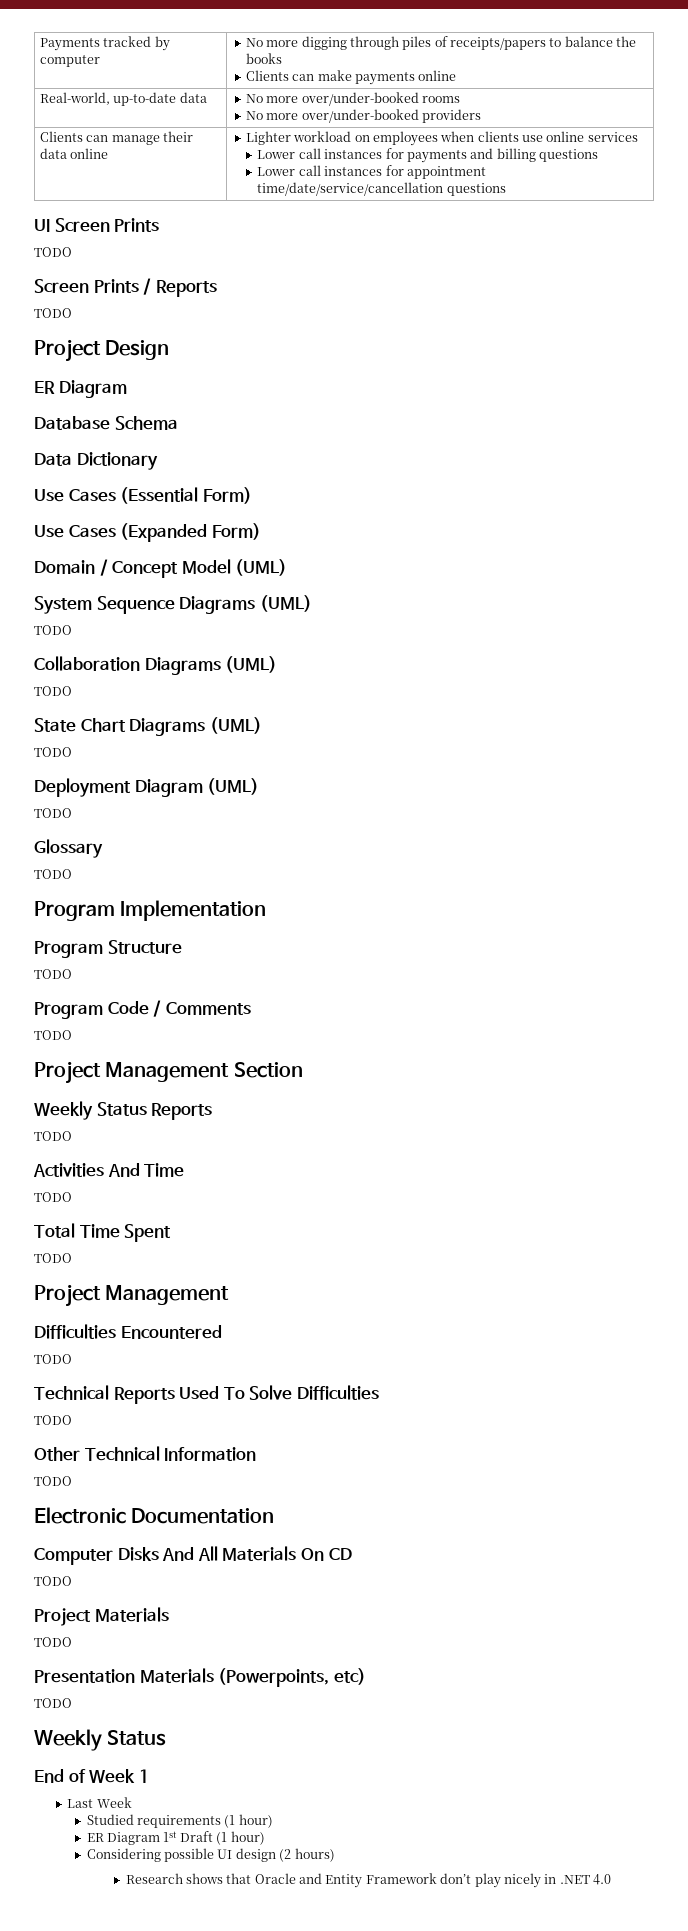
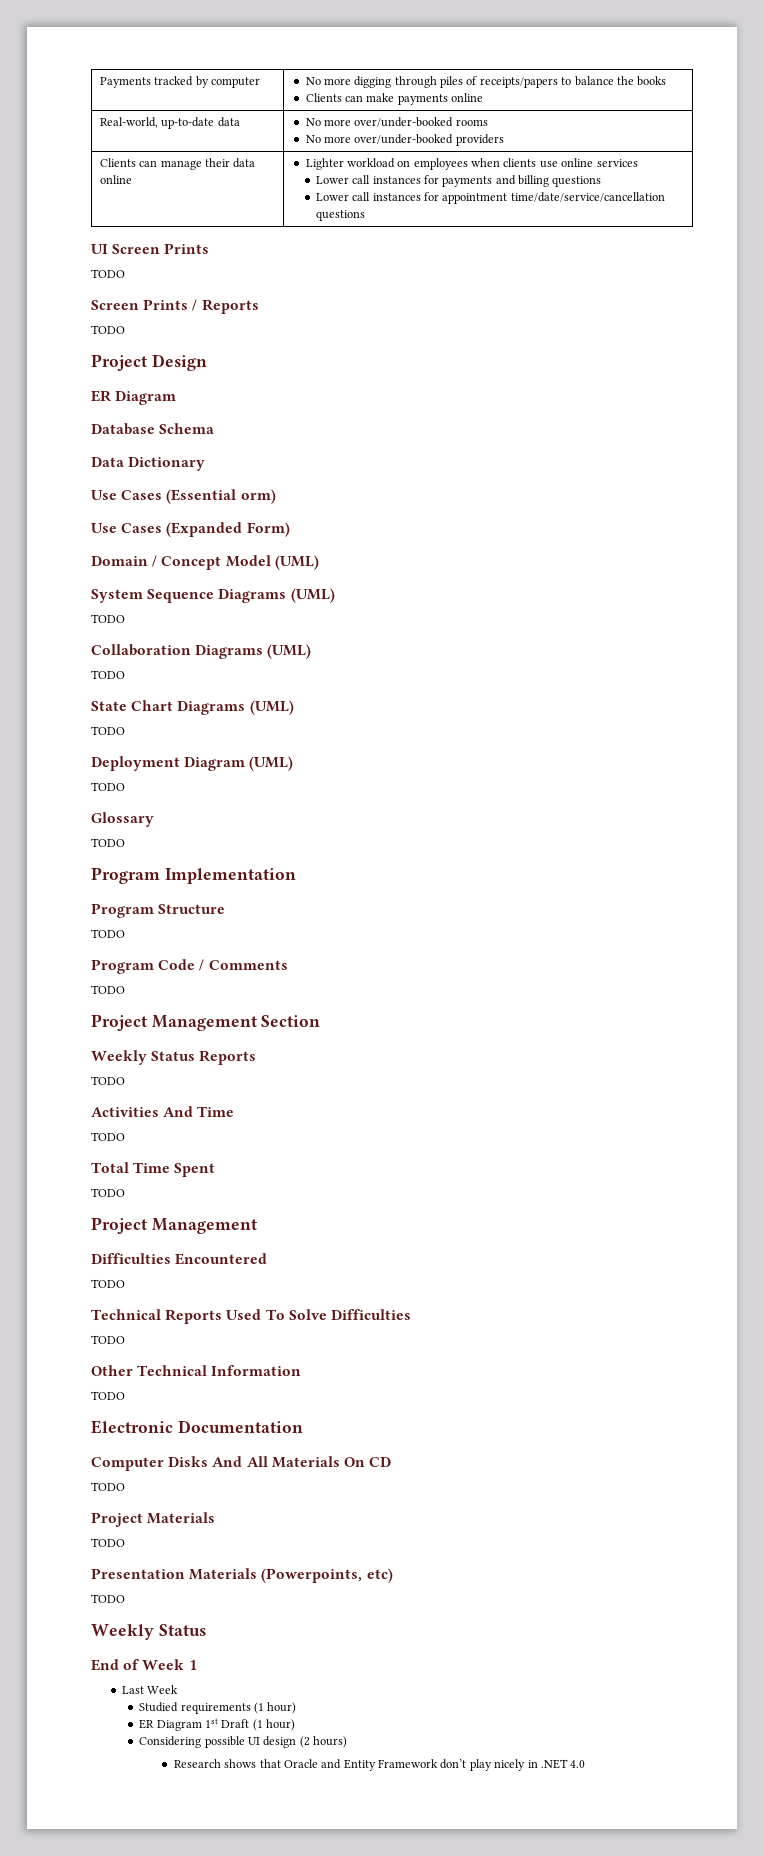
- Use Cases (Essential Form)
+ Use Cases (Essential orm)

